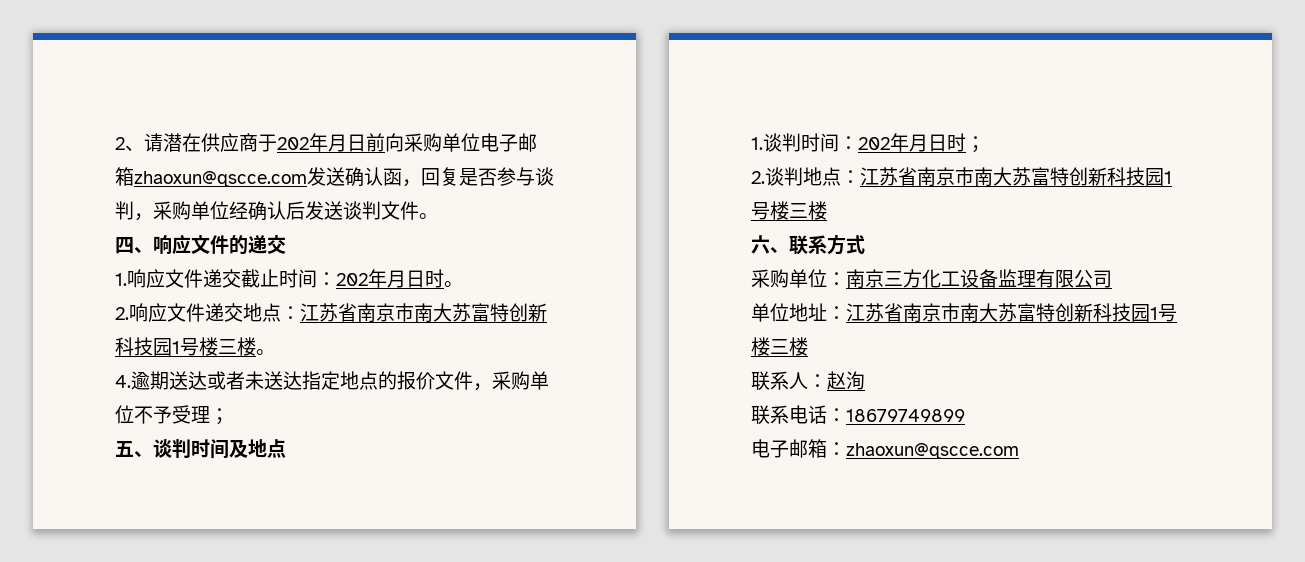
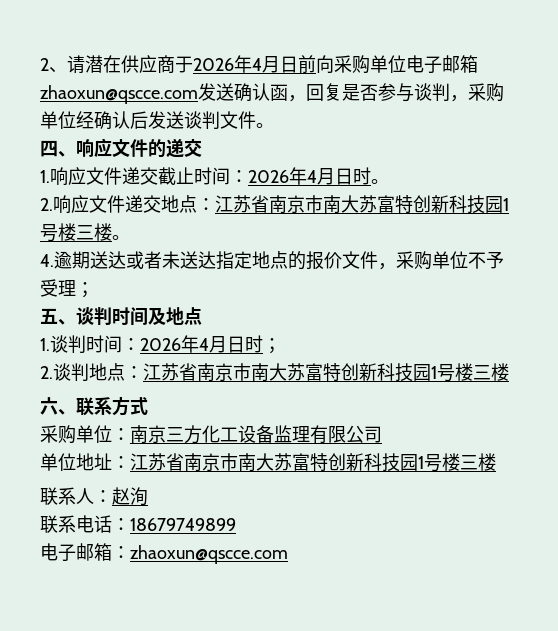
- 2、请潜在供应商于202年月日前向采购单位电子邮箱zhaoxun@qscce.com发送确认函，回复是否参与谈判，采购单位经确认后发送谈判文件。
+ 2、请潜在供应商于2026年4月日前向采购单位电子邮箱zhaoxun@qscce.com发送确认函，回复是否参与谈判，采购单位经确认后发送谈判文件。
- 1.响应文件递交截止时间：202年月日时。
+ 1.响应文件递交截止时间：2026年4月日时。
- 1.谈判时间：202年月日时；
+ 1.谈判时间：2026年4月日时；

